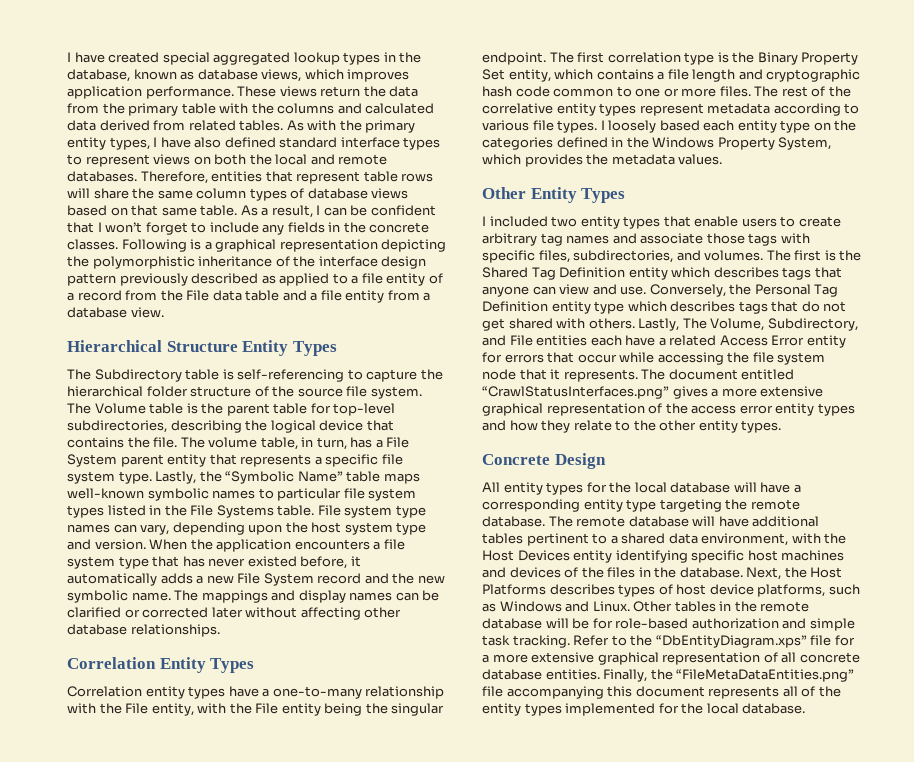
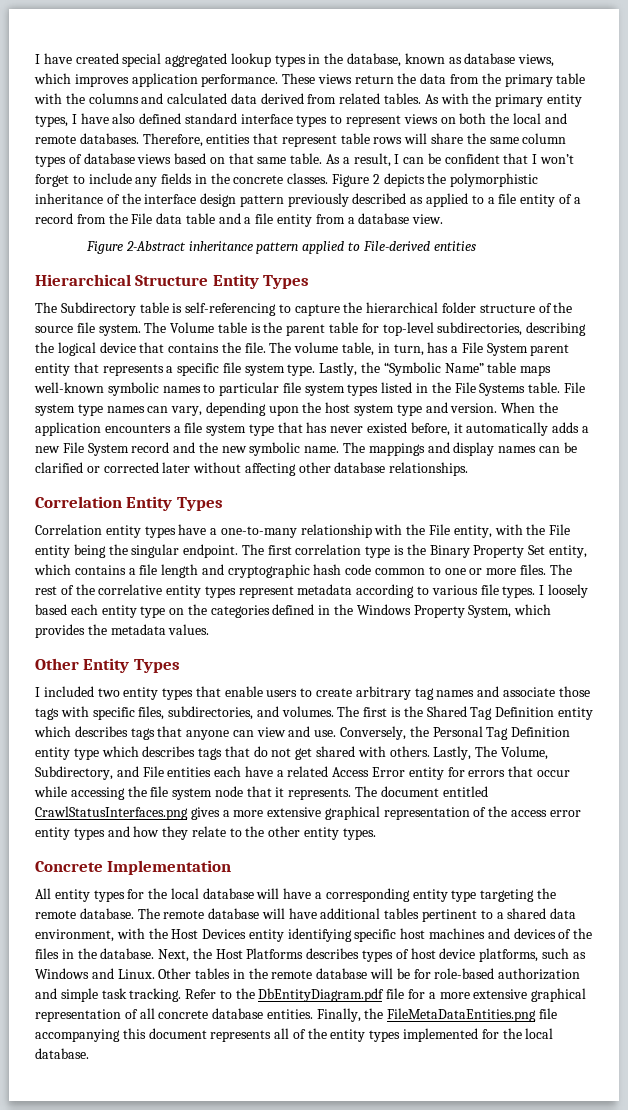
- Following is a graphical representation depicting the polymorphistic inheritance of the interface design pattern previously described as applied to a file entity of a record from the File data table and a file entity from a database view.
+ Figure 2 depicts the polymorphistic inheritance of the interface design pattern previously described as applied to a file entity of a record from the File data table and a file entity from a database view.
+ Figure 2-Abstract inheritance pattern applied to File-derived entities
- The document entitled “CrawlStatusInterfaces.png” gives a more extensive graphical representation of the access error entity types and how they relate to the other entity types.
+ The document entitled CrawlStatusInterfaces.png gives a more extensive graphical representation of the access error entity types and how they relate to the other entity types.
- Concrete Design
+ Concrete Implementation
- Refer to the “DbEntityDiagram.xps” file for a more extensive graphical representation of all concrete database entities.
+ Refer to the DbEntityDiagram.pdf file for a more extensive graphical representation of all concrete database entities.
- Finally, the “FileMetaDataEntities.png” file accompanying this document represents all of the entity types implemented for the local database.
+ Finally, the FileMetaDataEntities.png file accompanying this document represents all of the entity types implemented for the local database.

